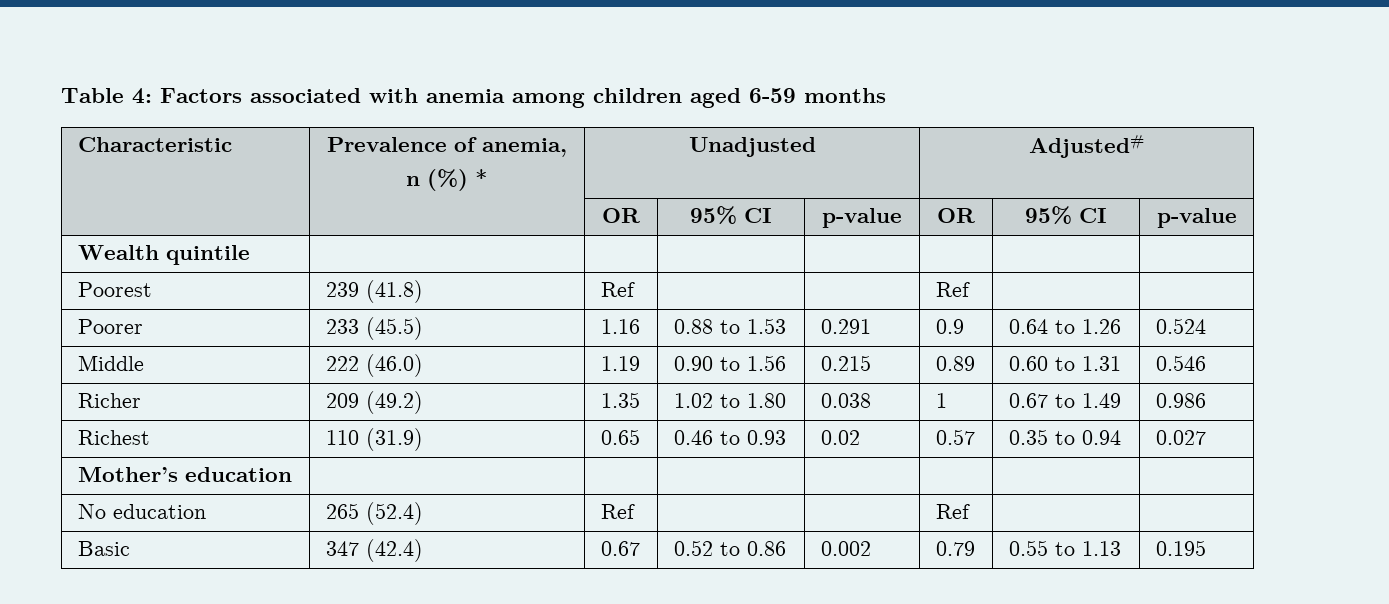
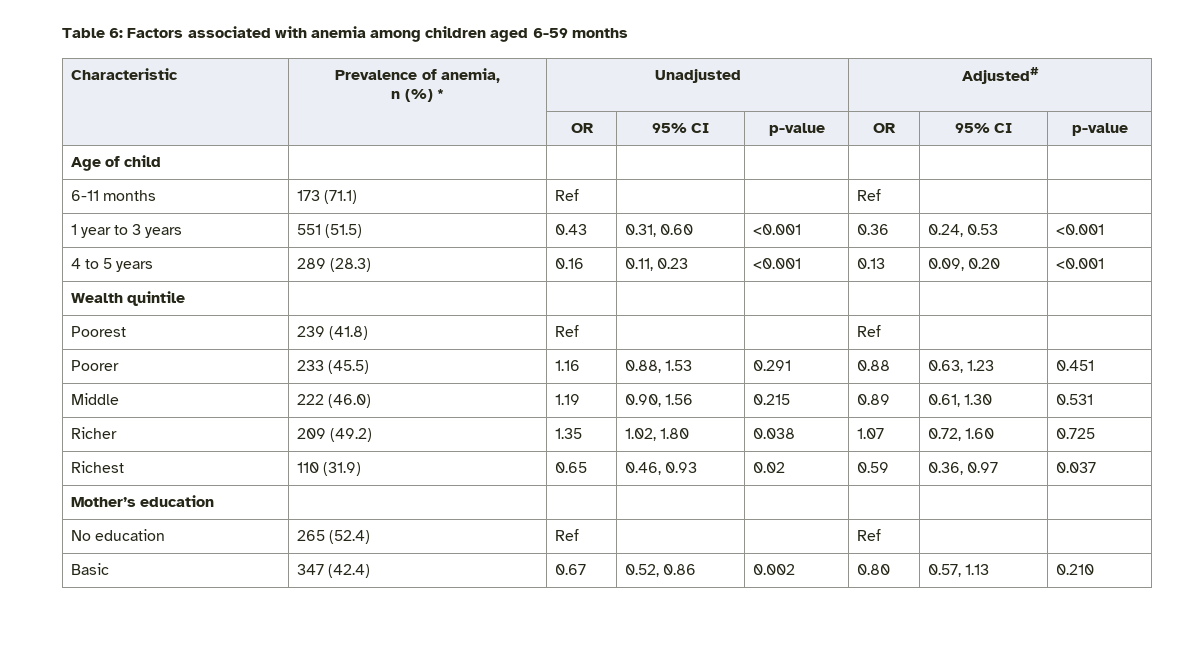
- Table 4: Factors associated with anemia among children aged 6-59 months
+ Table 6: Factors associated with anemia among children aged 6-59 months
+ Age of child | | | | | | |
+ 6-11 months | 173 (71.1) | Ref | | | Ref | |
+ 1 year to 3 years | 551 (51.5) | 0.43 | 0.31, 0.60 | <0.001 | 0.36 | 0.24, 0.53 | <0.001
+ 4 to 5 years | 289 (28.3) | 0.16 | 0.11, 0.23 | <0.001 | 0.13 | 0.09, 0.20 | <0.001
- Poorer | 233 (45.5) | 1.16 | 0.88 to 1.53 | 0.291 | 0.9 | 0.64 to 1.26 | 0.524
+ Poorer | 233 (45.5) | 1.16 | 0.88, 1.53 | 0.291 | 0.88 | 0.63, 1.23 | 0.451
- Middle | 222 (46.0) | 1.19 | 0.90 to 1.56 | 0.215 | 0.89 | 0.60 to 1.31 | 0.546
+ Middle | 222 (46.0) | 1.19 | 0.90, 1.56 | 0.215 | 0.89 | 0.61, 1.30 | 0.531
- Richer | 209 (49.2) | 1.35 | 1.02 to 1.80 | 0.038 | 1 | 0.67 to 1.49 | 0.986
+ Richer | 209 (49.2) | 1.35 | 1.02, 1.80 | 0.038 | 1.07 | 0.72, 1.60 | 0.725
- Richest | 110 (31.9) | 0.65 | 0.46 to 0.93 | 0.02 | 0.57 | 0.35 to 0.94 | 0.027
+ Richest | 110 (31.9) | 0.65 | 0.46, 0.93 | 0.02 | 0.59 | 0.36, 0.97 | 0.037
- Basic | 347 (42.4) | 0.67 | 0.52 to 0.86 | 0.002 | 0.79 | 0.55 to 1.13 | 0.195
+ Basic | 347 (42.4) | 0.67 | 0.52, 0.86 | 0.002 | 0.80 | 0.57, 1.13 | 0.210

